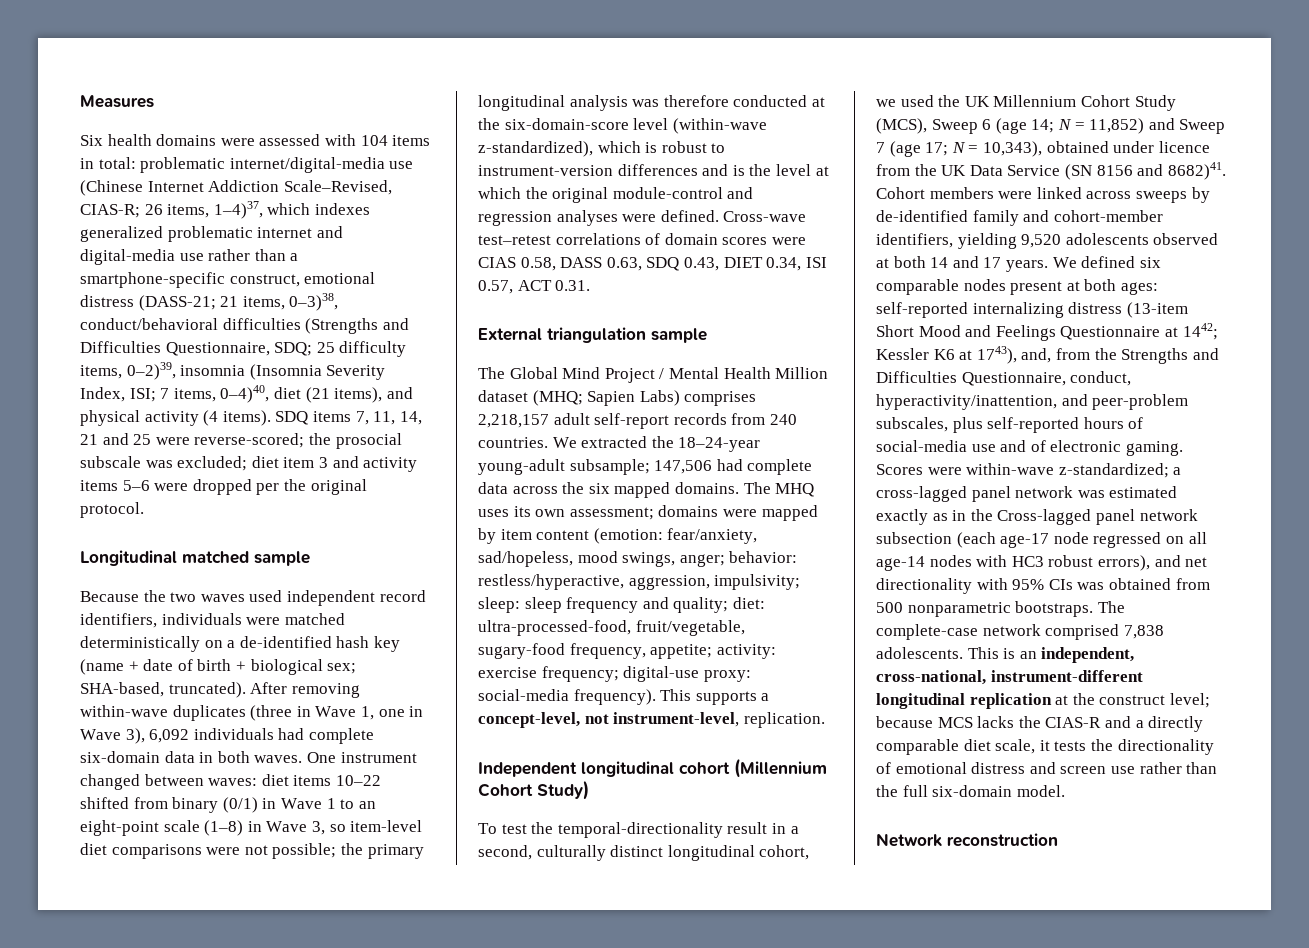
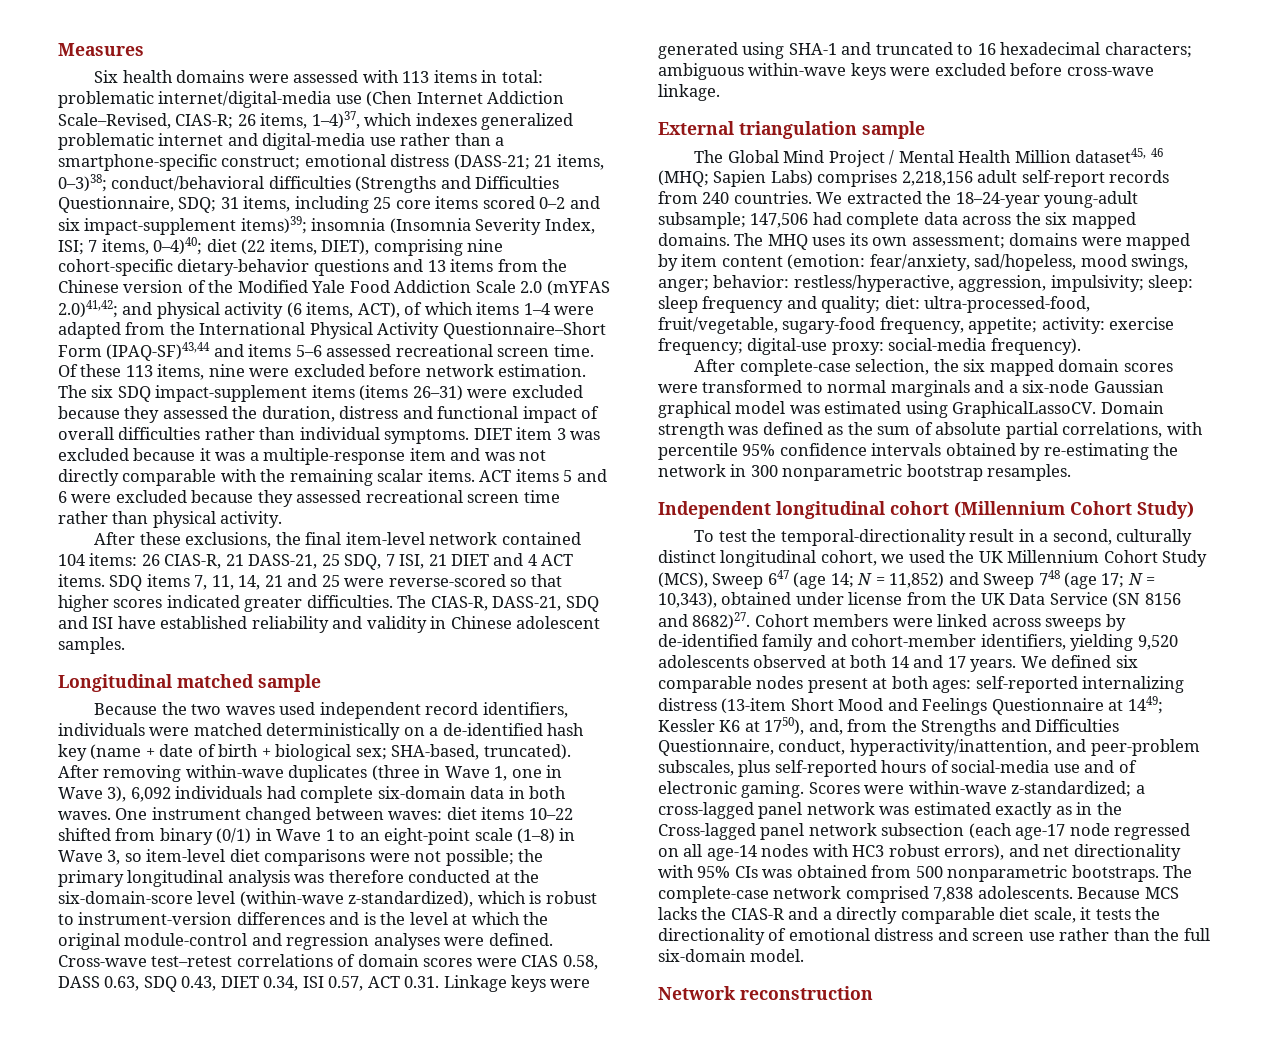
- Six health domains were assessed with 104 items in total: problematic internet/digital-media use (Chinese Internet Addiction Scale–Revised, CIAS-R; 26 items, 1–4)37, which indexes generalized problematic internet and digital-media use rather than a smartphone-specific construct, emotional distress (DASS-21; 21 items, 0–3)38, conduct/behavioral difficulties (Strengths and Difficulties Questionnaire, SDQ; 25 difficulty items, 0–2)39, insomnia (Insomnia Severity Index, ISI; 7 items, 0–4)40, diet (21 items), and physical activity (4 items).
+ Six health domains were assessed with 113 items in total: problematic internet/digital-media use (Chen Internet Addiction Scale–Revised, CIAS-R; 26 items, 1–4)37, which indexes generalized problematic internet and digital-media use rather than a smartphone-specific construct; emotional distress (DASS-21; 21 items, 0–3)38; conduct/behavioral difficulties (Strengths and Difficulties Questionnaire, SDQ; 31 items, including 25 core items scored 0–2 and six impact-supplement items)39; insomnia (Insomnia Severity Index, ISI; 7 items, 0–4)40; diet (22 items, DIET), comprising nine cohort-specific dietary-behavior questions and 13 items from the Chinese version of the Modified Yale Food Addiction Scale 2.0 (mYFAS 2.0)41,42; and physical activity (6 items, ACT), of which items 1–4 were adapted from the International Physical Activity Questionnaire–Short Form (IPAQ-SF)43,44 and items 5–6 assessed recreational screen time. Of these 113 items, nine were excluded before network estimation. The six SDQ impact-supplement items (items 26–31) were excluded because they assessed the duration, distress and functional impact of overall difficulties rather than individual symptoms. DIET item 3 was excluded because it was a multiple-response item and was not directly comparable with the remaining scalar items. ACT items 5 and 6 were excluded because they assessed recreational screen time rather than physical activity.
+ After these exclusions, the final item-level network contained 104 items: 26 CIAS-R, 21 DASS-21, 25 SDQ, 7 ISI, 21 DIET and 4 ACT items.
- SDQ items 7, 11, 14, 21 and 25 were reverse-scored; the prosocial subscale was excluded; diet item 3 and activity items 5–6 were dropped per the original protocol.
+ SDQ items 7, 11, 14, 21 and 25 were reverse-scored so that higher scores indicated greater difficulties. The CIAS-R, DASS-21, SDQ and ISI have established reliability and validity in Chinese adolescent samples.
- Cross-wave test–retest correlations of domain scores were CIAS 0.58, DASS 0.63, SDQ 0.43, DIET 0.34, ISI 0.57, ACT 0.31.
+ Cross-wave test–retest correlations of domain scores were CIAS 0.58, DASS 0.63, SDQ 0.43, DIET 0.34, ISI 0.57, ACT 0.31. Linkage keys were generated using SHA-1 and truncated to 16 hexadecimal characters; ambiguous within-wave keys were excluded before cross-wave linkage.
- The Global Mind Project / Mental Health Million dataset (MHQ; Sapien Labs) comprises 2,218,157 adult self-report records from 240 countries.
+ The Global Mind Project / Mental Health Million dataset45, 46 (MHQ; Sapien Labs) comprises 2,218,156 adult self-report records from 240 countries.
- The MHQ uses its own assessment; domains were mapped by item content (emotion: fear/anxiety, sad/hopeless, mood swings, anger; behavior: restless/hyperactive, aggression, impulsivity; sleep: sleep frequency and quality; diet: ultra-processed-food, fruit/vegetable, sugary-food frequency, appetite; activity: exercise frequency; digital-use proxy: social-media frequency). This supports a concept-level, not instrument-level, replication.
+ The MHQ uses its own assessment; domains were mapped by item content (emotion: fear/anxiety, sad/hopeless, mood swings, anger; behavior: restless/hyperactive, aggression, impulsivity; sleep: sleep frequency and quality; diet: ultra-processed-food, fruit/vegetable, sugary-food frequency, appetite; activity: exercise frequency; digital-use proxy: social-media frequency).
+ After complete-case selection, the six mapped domain scores were transformed to normal marginals and a six-node Gaussian graphical model was estimated using GraphicalLassoCV. Domain strength was defined as the sum of absolute partial correlations, with percentile 95% confidence intervals obtained by re-estimating the network in 300 nonparametric bootstrap resamples.
- To test the temporal-directionality result in a second, culturally distinct longitudinal cohort, we used the UK Millennium Cohort Study (MCS), Sweep 6 (age 14; N = 11,852) and Sweep 7 (age 17; N = 10,343), obtained under licence from the UK Data Service (SN 8156 and 8682)41.
+ To test the temporal-directionality result in a second, culturally distinct longitudinal cohort, we used the UK Millennium Cohort Study (MCS), Sweep 647 (age 14; N = 11,852) and Sweep 748 (age 17; N = 10,343), obtained under license from the UK Data Service (SN 8156 and 8682)27.
- We defined six comparable nodes present at both ages: self-reported internalizing distress (13-item Short Mood and Feelings Questionnaire at 1442; Kessler K6 at 1743), and, from the Strengths and Difficulties Questionnaire, conduct, hyperactivity/inattention, and peer-problem subscales, plus self-reported hours of social-media use and of electronic gaming.
+ We defined six comparable nodes present at both ages: self-reported internalizing distress (13-item Short Mood and Feelings Questionnaire at 1449; Kessler K6 at 1750), and, from the Strengths and Difficulties Questionnaire, conduct, hyperactivity/inattention, and peer-problem subscales, plus self-reported hours of social-media use and of electronic gaming.
- This is an independent, cross-national, instrument-different longitudinal replication at the construct level; because MCS lacks the CIAS-R and a directly comparable diet scale, it tests the directionality of emotional distress and screen use rather than the full six-domain model.
+ Because MCS lacks the CIAS-R and a directly comparable diet scale, it tests the directionality of emotional distress and screen use rather than the full six-domain model.

